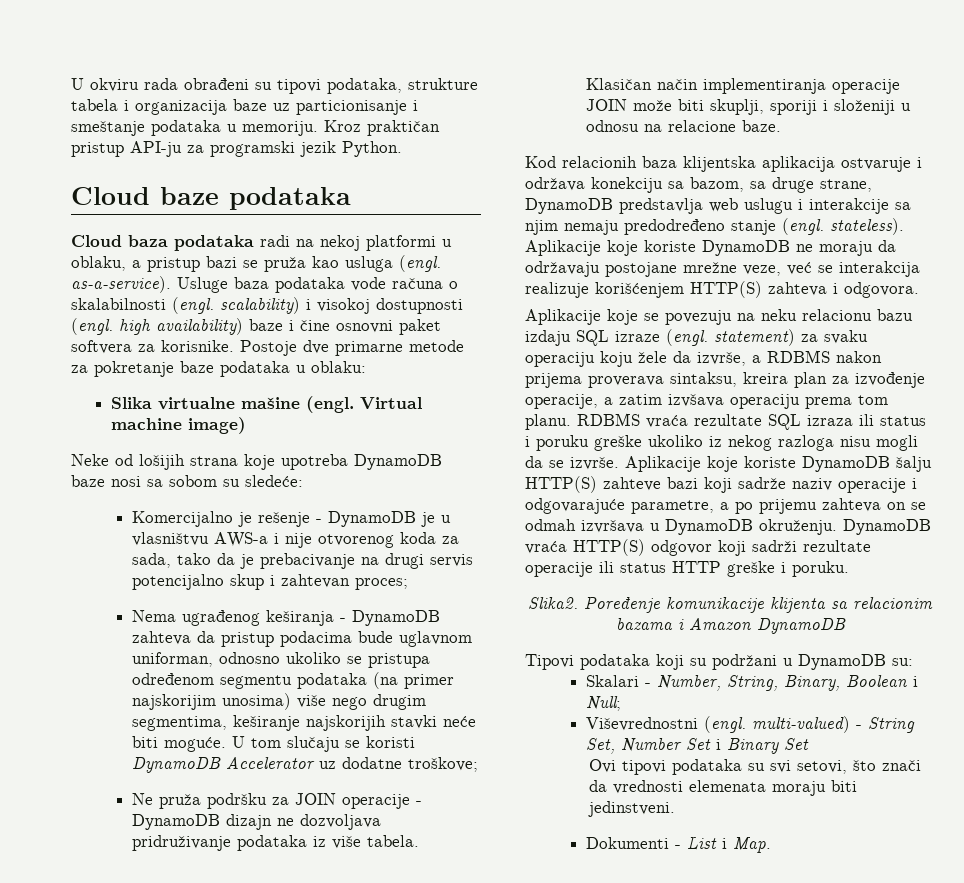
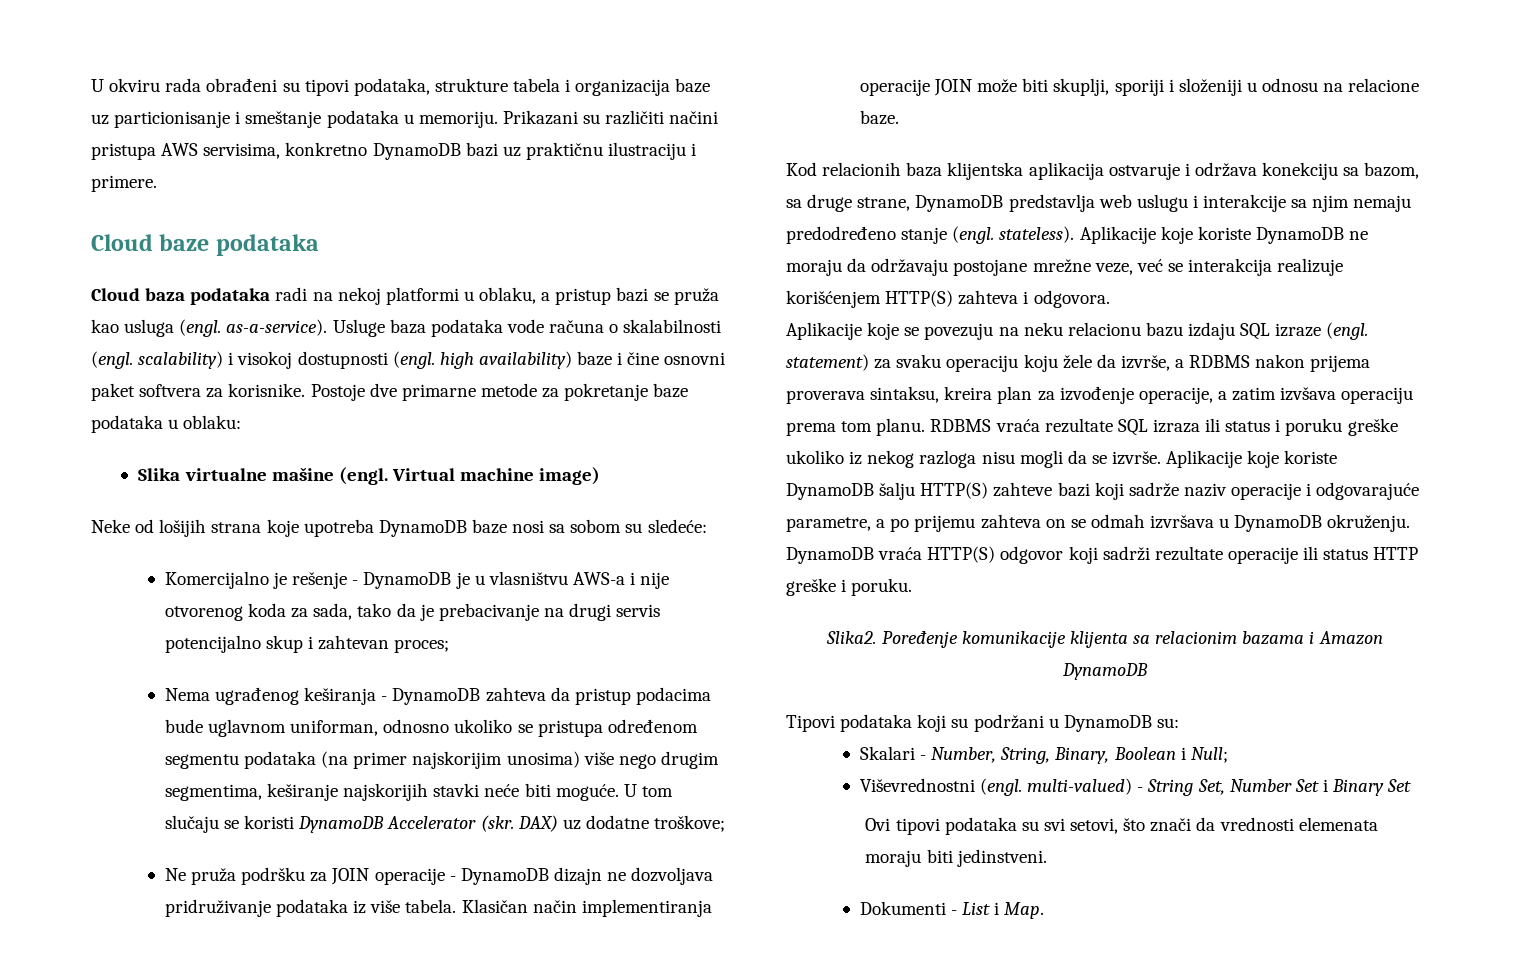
- Kroz praktičan pristup API-ju za programski jezik Python.
+ Prikazani su različiti načini pristupa AWS servisima, konkretno DynamoDB bazi uz praktičnu ilustraciju i primere.
- U tom slučaju se koristi DynamoDB Accelerator uz dodatne troškove;
+ U tom slučaju se koristi DynamoDB Accelerator (skr. DAX) uz dodatne troškove;

